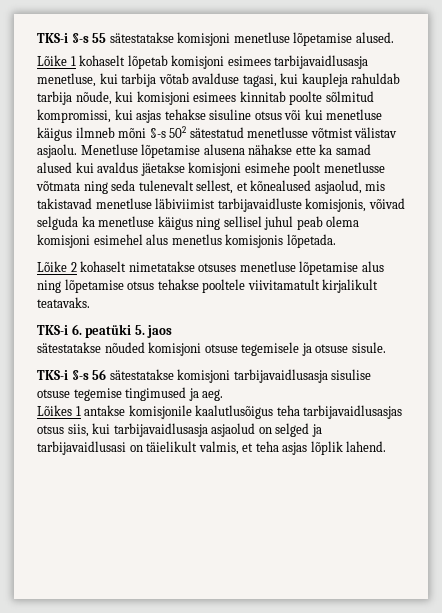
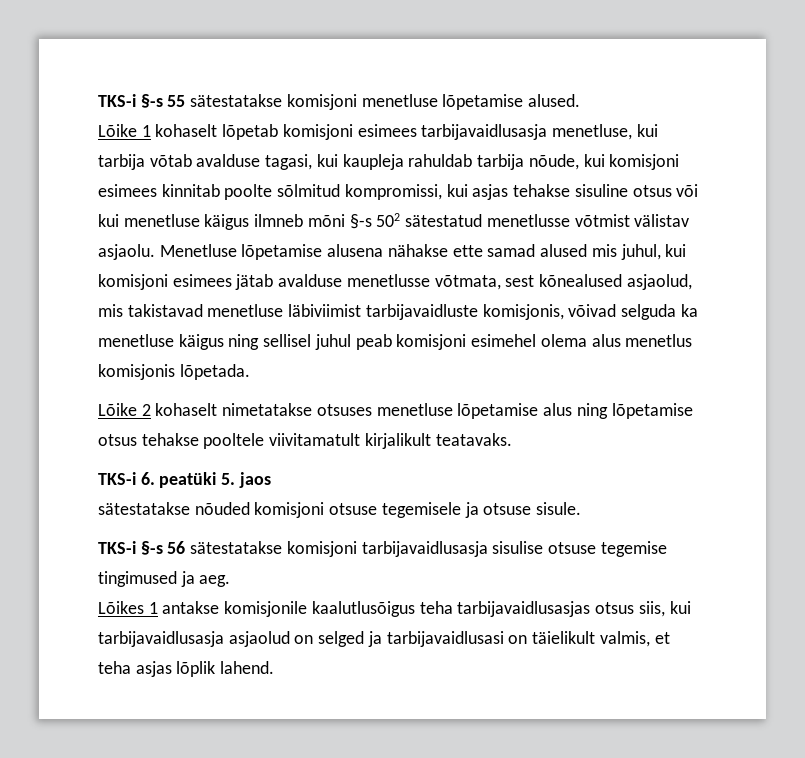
- Menetluse lõpetamise alusena nähakse ette ka samad alused kui avaldus jäetakse komisjoni esimehe poolt menetlusse võtmata ning seda tulenevalt sellest, et kõnealused asjaolud, mis takistavad menetluse läbiviimist tarbijavaidluste komisjonis, võivad selguda ka menetluse käigus ning sellisel juhul peab olema komisjoni esimehel alus menetlus komisjonis lõpetada.
+ Menetluse lõpetamise alusena nähakse ette samad alused mis juhul, kui komisjoni esimees jätab avalduse menetlusse võtmata, sest kõnealused asjaolud, mis takistavad menetluse läbiviimist tarbijavaidluste komisjonis, võivad selguda ka menetluse käigus ning sellisel juhul peab komisjoni esimehel olema alus menetlus komisjonis lõpetada.

